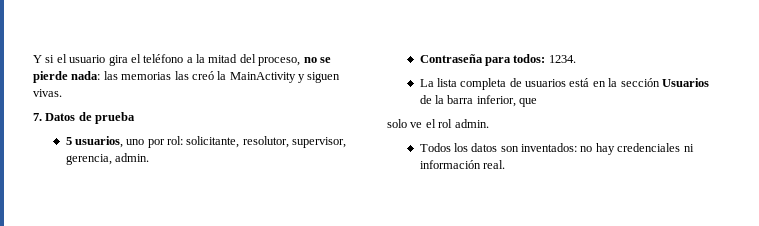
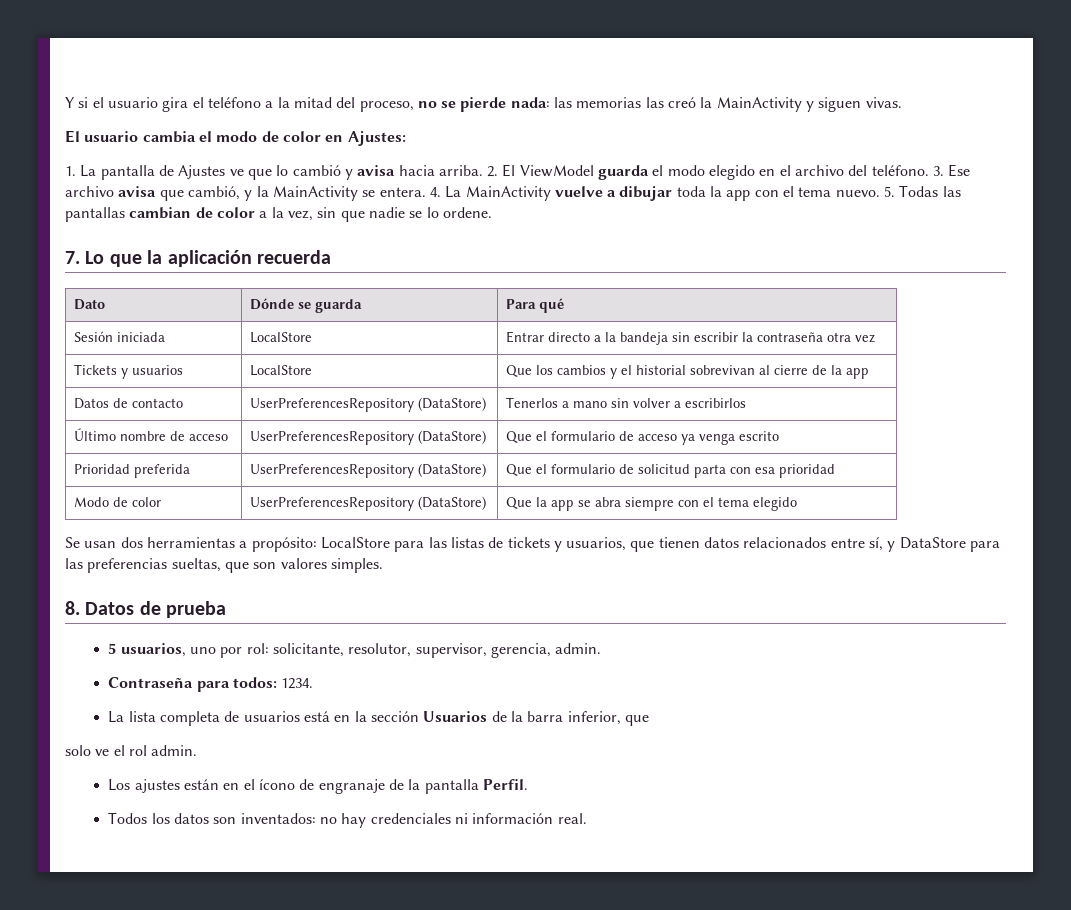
- 7. Datos de prueba
+ El usuario cambia el modo de color en Ajustes:
+ 1. La pantalla de Ajustes ve que lo cambió y avisa hacia arriba. 2. El ViewModel guarda el modo elegido en el archivo del teléfono. 3. Ese archivo avisa que cambió, y la MainActivity se entera. 4. La MainActivity vuelve a dibujar toda la app con el tema nuevo. 5. Todas las pantallas cambian de color a la vez, sin que nadie se lo ordene.
+ 7. Lo que la aplicación recuerda
+ Dato | Dónde se guarda | Para qué
+ Sesión iniciada | LocalStore | Entrar directo a la bandeja sin escribir la contraseña otra vez
+ Tickets y usuarios | LocalStore | Que los cambios y el historial sobrevivan al cierre de la app
+ Datos de contacto | UserPreferencesRepository (DataStore) | Tenerlos a mano sin volver a escribirlos
+ Último nombre de acceso | UserPreferencesRepository (DataStore) | Que el formulario de acceso ya venga escrito
+ Prioridad preferida | UserPreferencesRepository (DataStore) | Que el formulario de solicitud parta con esa prioridad
+ Modo de color | UserPreferencesRepository (DataStore) | Que la app se abra siempre con el tema elegido
+ Se usan dos herramientas a propósito: LocalStore para las listas de tickets y usuarios, que tienen datos relacionados entre sí, y DataStore para las preferencias sueltas, que son valores simples.
+ 8. Datos de prueba
+ Los ajustes están en el ícono de engranaje de la pantalla Perfil.

